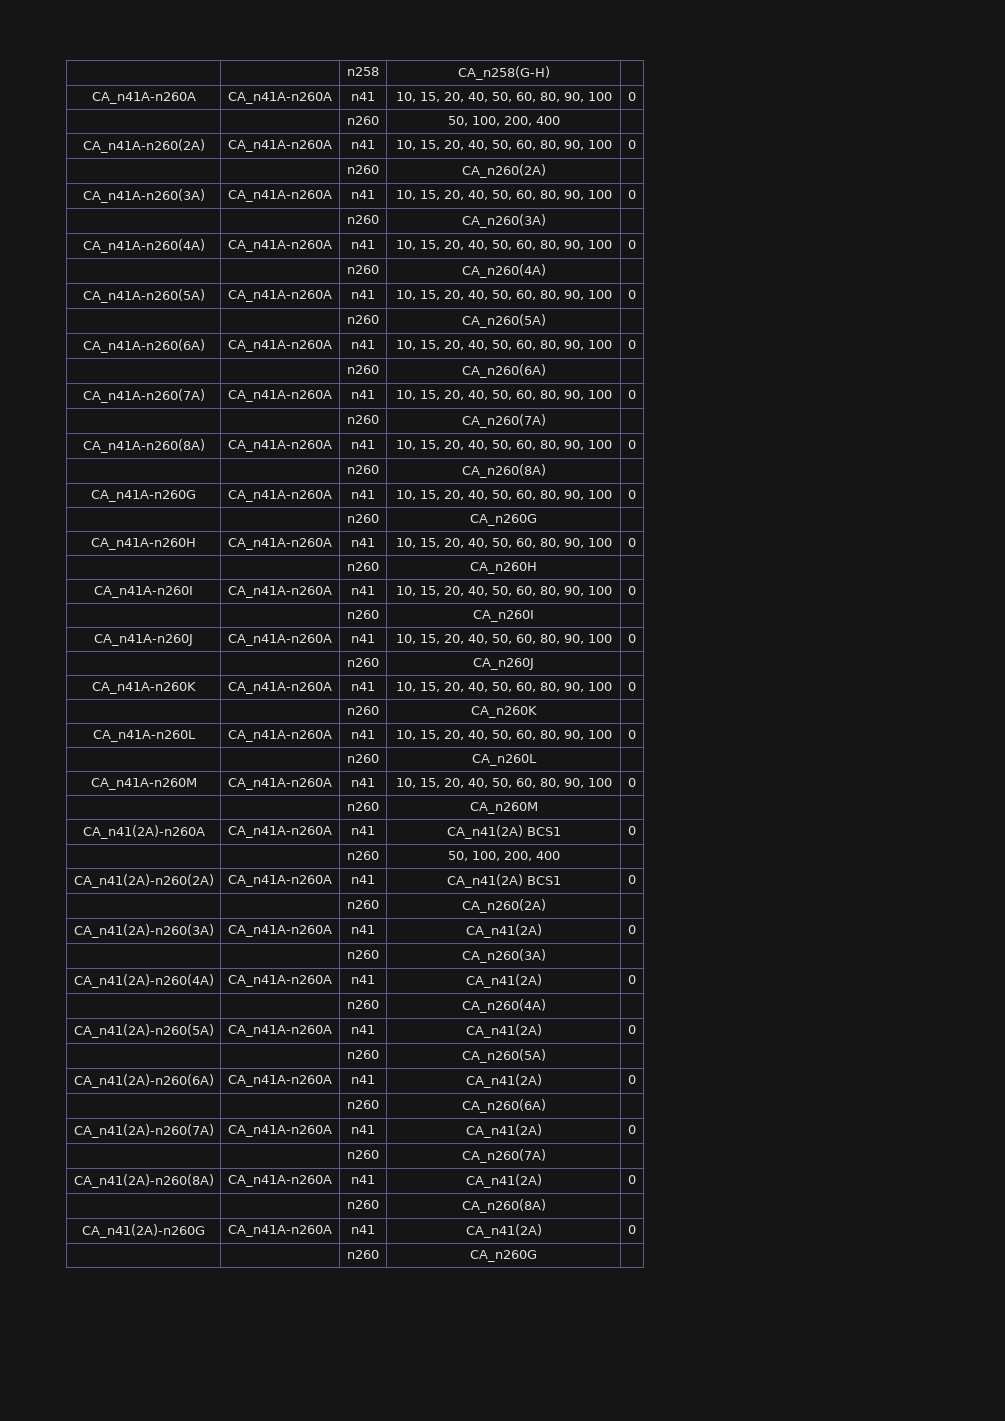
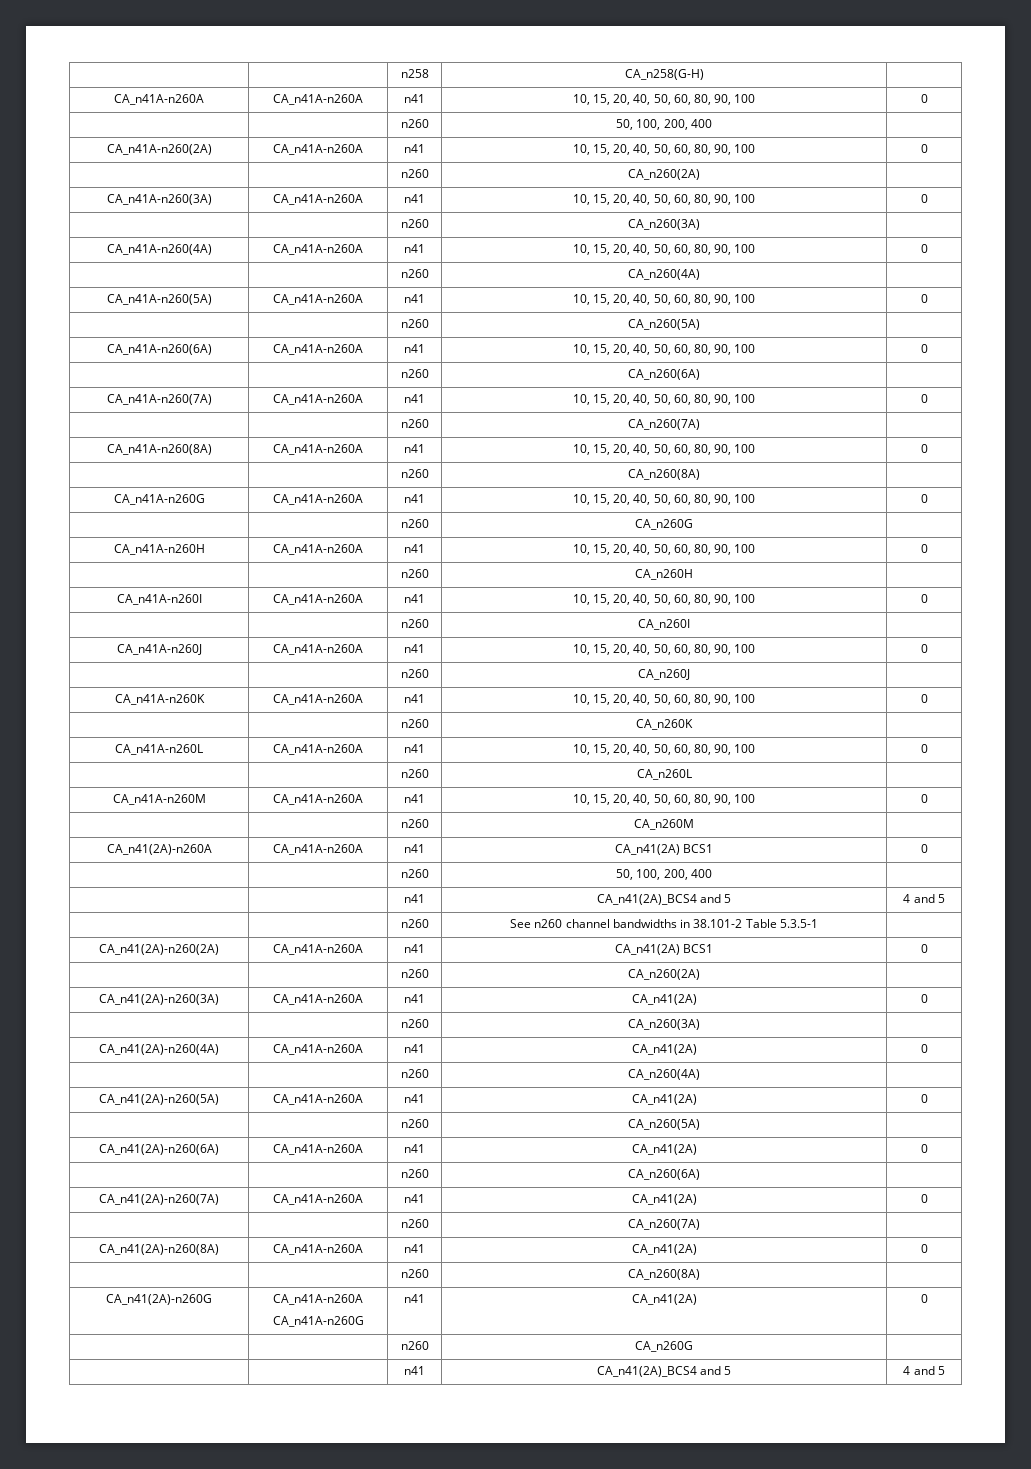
  CA_n41(2A)-n260A | CA_n41A-n260A | n41 | CA_n41(2A) BCS1 | 0
  | | n260 | 50, 100, 200, 400 |
+ | | n41 | CA_n41(2A)_BCS4 and 5 | 4 and 5
+ | | n260 | See n260 channel bandwidths in 38.101-2 Table 5.3.5-1 |
- CA_n41(2A)-n260G | CA_n41A-n260A | n41 | CA_n41(2A) | 0
+ CA_n41(2A)-n260G | CA_n41A-n260A
+ CA_n41A-n260G | n41 | CA_n41(2A) | 0
  | | n260 | CA_n260G |
+ | | n41 | CA_n41(2A)_BCS4 and 5 | 4 and 5

